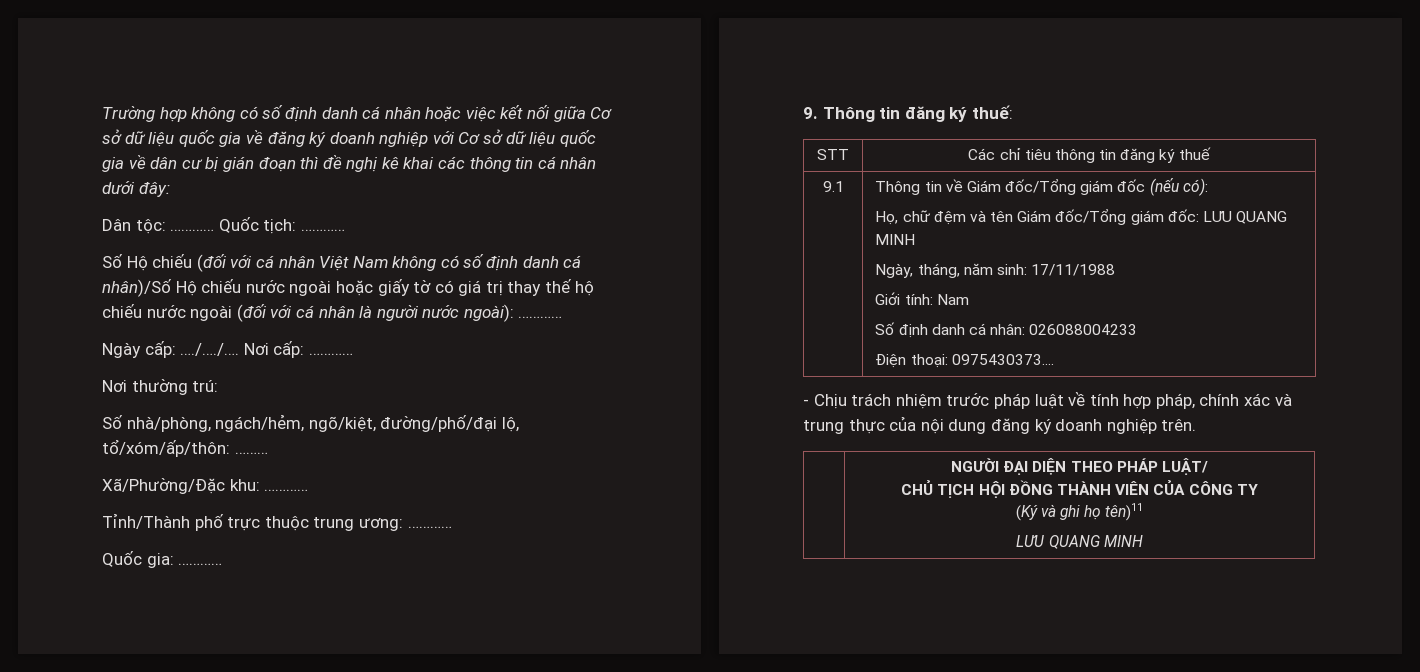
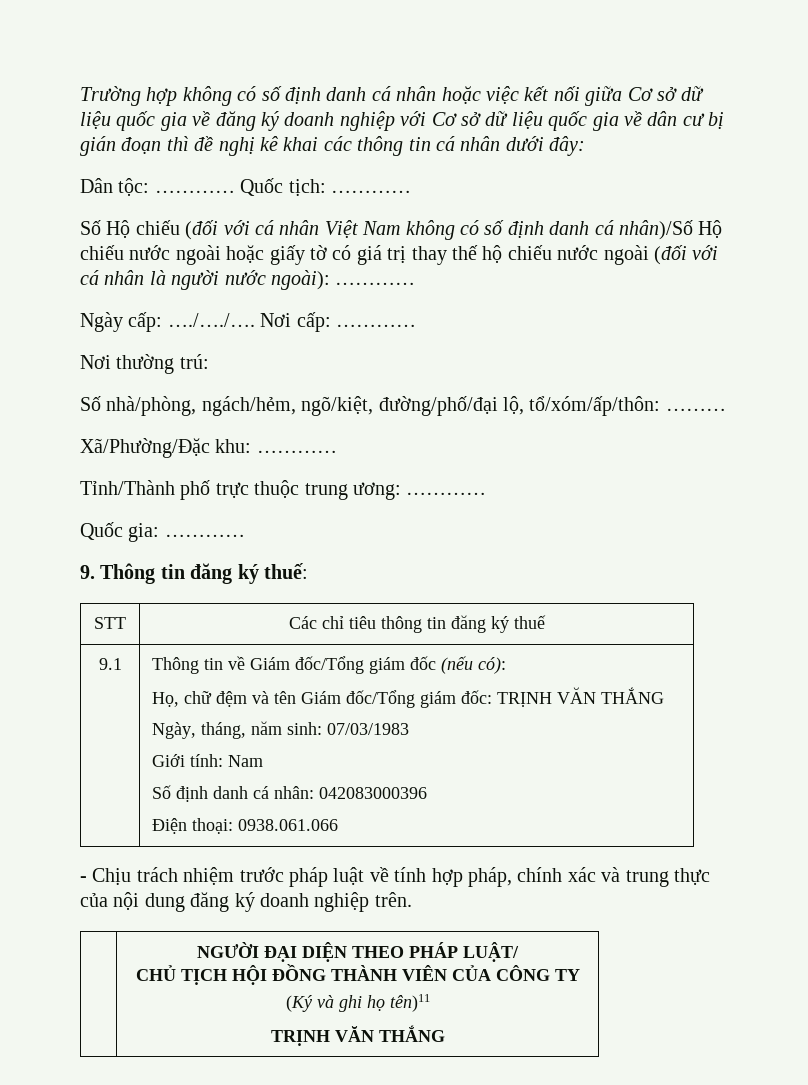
  9.1 | Thông tin về Giám đốc/Tổng giám đốc (nếu có):
- Họ, chữ đệm và tên Giám đốc/Tổng giám đốc: LƯU QUANG MINH
- Ngày, tháng, năm sinh: 17/11/1988
+ Họ, chữ đệm và tên Giám đốc/Tổng giám đốc: TRỊNH VĂN THẮNG
+ Ngày, tháng, năm sinh: 07/03/1983
  Giới tính: Nam
- Số định danh cá nhân: 026088004233
- Điện thoại: 0975430373....
+ Số định danh cá nhân: 042083000396
+ Điện thoại: 0938.061.066
  | NGƯỜI ĐẠI DIỆN THEO PHÁP LUẬT/
  CHỦ TỊCH HỘI ĐỒNG THÀNH VIÊN CỦA CÔNG TY
  (Ký và ghi họ tên)11
- LƯU QUANG MINH
+ TRỊNH VĂN THẮNG

